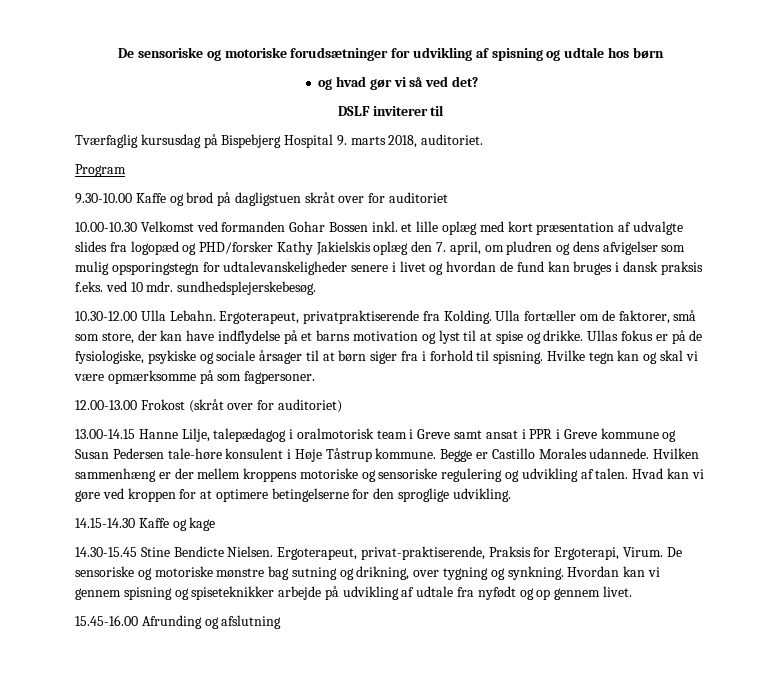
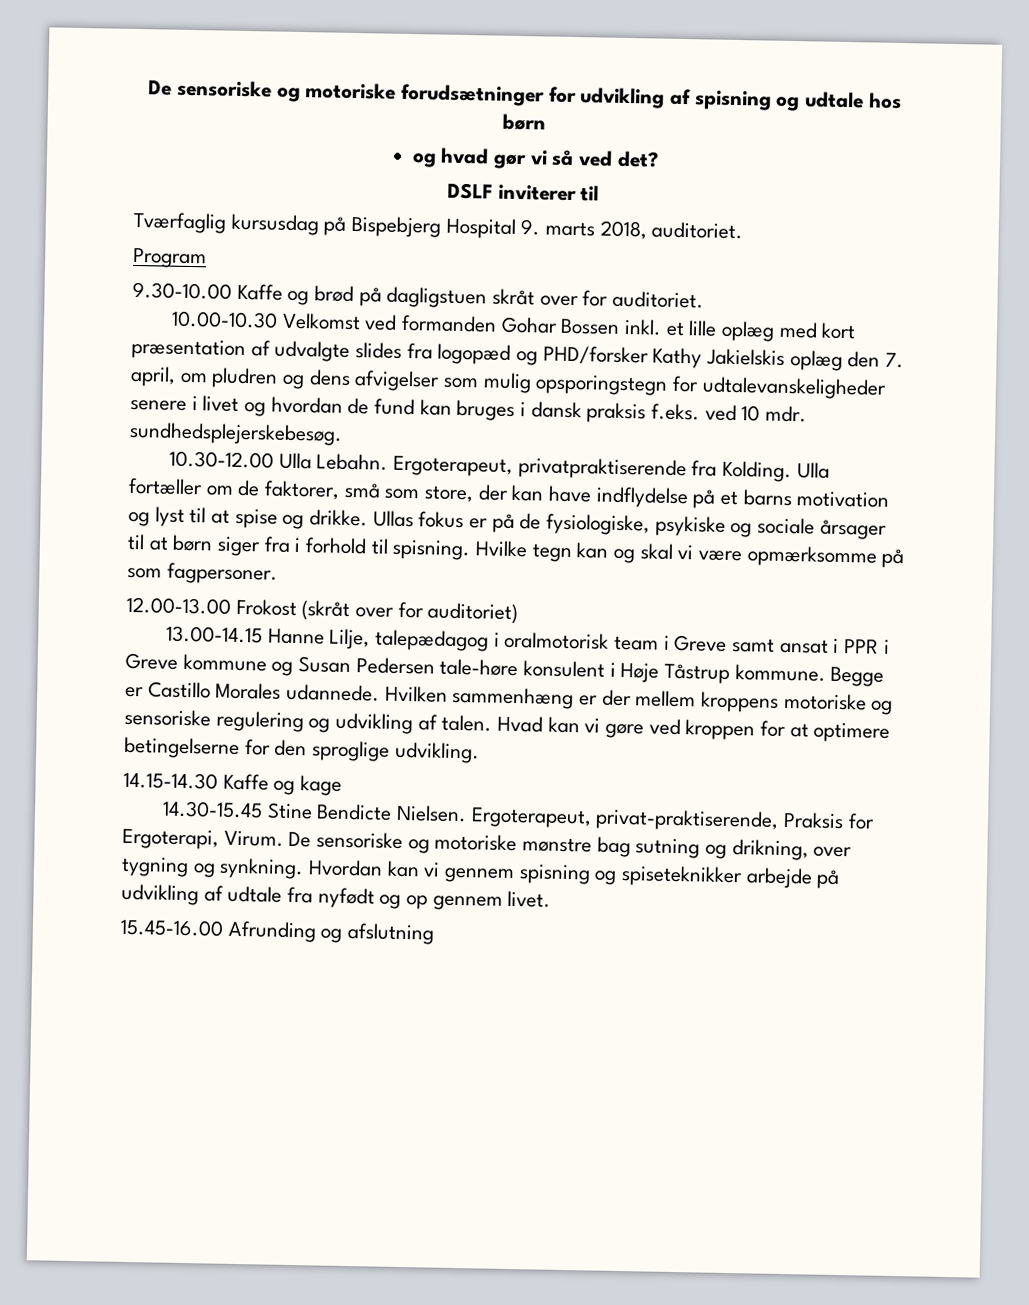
- 9.30-10.00 Kaffe og brød på dagligstuen skråt over for auditoriet
+ 9.30-10.00 Kaffe og brød på dagligstuen skråt over for auditoriet.

